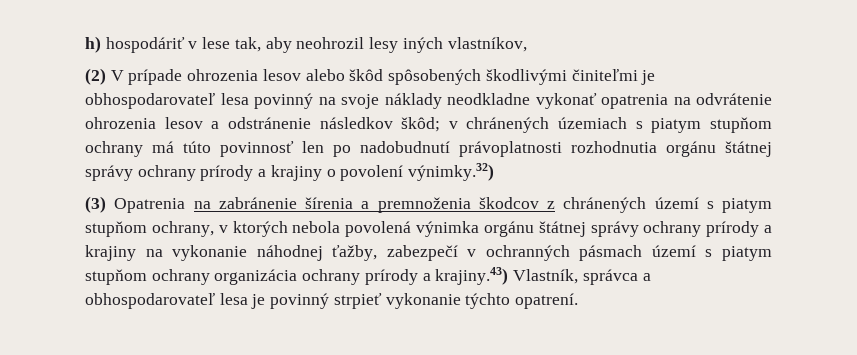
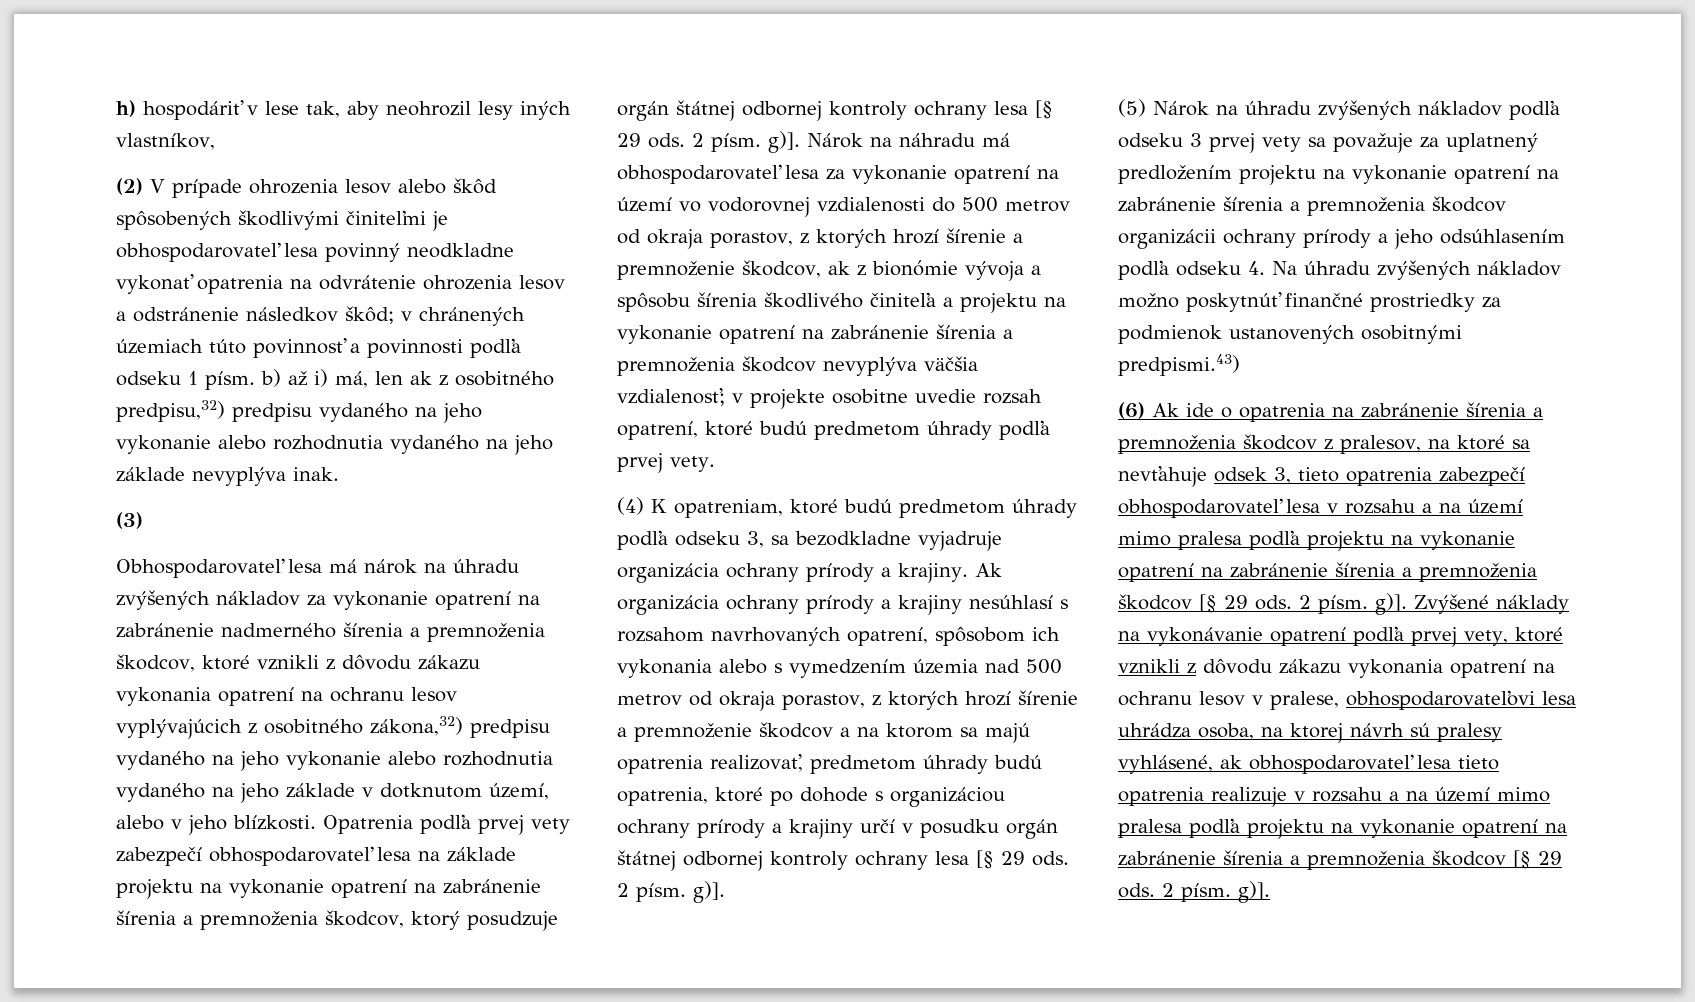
- (2) V prípade ohrozenia lesov alebo škôd spôsobených škodlivými činiteľmi je obhospodarovateľ lesa povinný na svoje náklady neodkladne vykonať opatrenia na odvrátenie ohrozenia lesov a odstránenie následkov škôd; v chránených územiach s piatym stupňom ochrany má túto povinnosť len po nadobudnutí právoplatnosti rozhodnutia orgánu štátnej správy ochrany prírody a krajiny o povolení výnimky.32)
- (3) Opatrenia na zabránenie šírenia a premnoženia škodcov z chránených území s piatym stupňom ochrany, v ktorých nebola povolená výnimka orgánu štátnej správy ochrany prírody a krajiny na vykonanie náhodnej ťažby, zabezpečí v ochranných pásmach území s piatym stupňom ochrany organizácia ochrany prírody a krajiny.43) Vlastník, správca a obhospodarovateľ lesa je povinný strpieť vykonanie týchto opatrení.
+ (2) V prípade ohrozenia lesov alebo škôd spôsobených škodlivými činiteľmi je obhospodarovateľ lesa povinný neodkladne vykonať opatrenia na odvrátenie ohrozenia lesov a odstránenie následkov škôd; v chránených územiach túto povinnosť a povinnosti podľa odseku 1 písm. b) až i) má, len ak z osobitného predpisu,32) predpisu vydaného na jeho vykonanie alebo rozhodnutia vydaného na jeho základe nevyplýva inak.
+ (3)
+ Obhospodarovateľ lesa má nárok na úhradu zvýšených nákladov za vykonanie opatrení na zabránenie nadmerného šírenia a premnoženia škodcov, ktoré vznikli z dôvodu zákazu vykonania opatrení na ochranu lesov vyplývajúcich z osobitného zákona,32) predpisu vydaného na jeho vykonanie alebo rozhodnutia vydaného na jeho základe v dotknutom území, alebo v jeho blízkosti. Opatrenia podľa prvej vety zabezpečí obhospodarovateľ lesa na základe projektu na vykonanie opatrení na zabránenie šírenia a premnoženia škodcov, ktorý posudzuje orgán štátnej odbornej kontroly ochrany lesa [§ 29 ods. 2 písm. g)]. Nárok na náhradu má obhospodarovateľ lesa za vykonanie opatrení na území vo vodorovnej vzdialenosti do 500 metrov od okraja porastov, z ktorých hrozí šírenie a premnoženie škodcov, ak z bionómie vývoja a spôsobu šírenia škodlivého činiteľa a projektu na vykonanie opatrení na zabránenie šírenia a premnoženia škodcov nevyplýva väčšia vzdialenosť; v projekte osobitne uvedie rozsah opatrení, ktoré budú predmetom úhrady podľa prvej vety.
+ (4) K opatreniam, ktoré budú predmetom úhrady podľa odseku 3, sa bezodkladne vyjadruje organizácia ochrany prírody a krajiny. Ak organizácia ochrany prírody a krajiny nesúhlasí s rozsahom navrhovaných opatrení, spôsobom ich vykonania alebo s vymedzením územia nad 500 metrov od okraja porastov, z ktorých hrozí šírenie a premnoženie škodcov a na ktorom sa majú opatrenia realizovať, predmetom úhrady budú opatrenia, ktoré po dohode s organizáciou ochrany prírody a krajiny určí v posudku orgán štátnej odbornej kontroly ochrany lesa [§ 29 ods. 2 písm. g)].
+ (5) Nárok na úhradu zvýšených nákladov podľa odseku 3 prvej vety sa považuje za uplatnený predložením projektu na vykonanie opatrení na zabránenie šírenia a premnoženia škodcov organizácii ochrany prírody a jeho odsúhlasením podľa odseku 4. Na úhradu zvýšených nákladov možno poskytnúť finančné prostriedky za podmienok ustanovených osobitnými predpismi.43)
+ (6) Ak ide o opatrenia na zabránenie šírenia a premnoženia škodcov z pralesov, na ktoré sa nevťahuje odsek 3, tieto opatrenia zabezpečí obhospodarovateľ lesa v rozsahu a na území mimo pralesa podľa projektu na vykonanie opatrení na zabránenie šírenia a premnoženia škodcov [§ 29 ods. 2 písm. g)]. Zvýšené náklady na vykonávanie opatrení podľa prvej vety, ktoré vznikli z dôvodu zákazu vykonania opatrení na ochranu lesov v pralese, obhospodarovateľovi lesa uhrádza osoba, na ktorej návrh sú pralesy vyhlásené, ak obhospodarovateľ lesa tieto opatrenia realizuje v rozsahu a na území mimo pralesa podľa projektu na vykonanie opatrení na zabránenie šírenia a premnoženia škodcov [§ 29 ods. 2 písm. g)].

